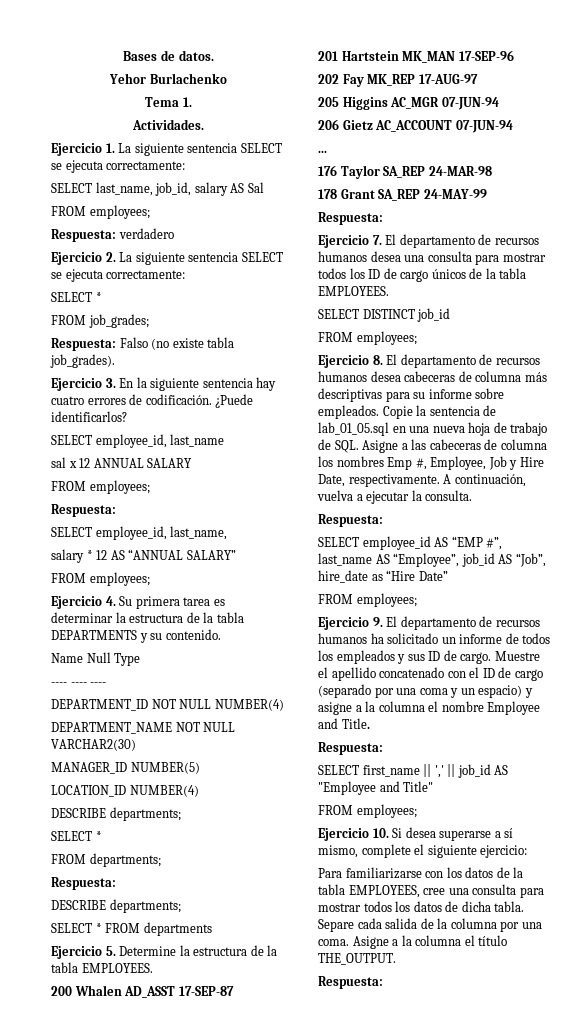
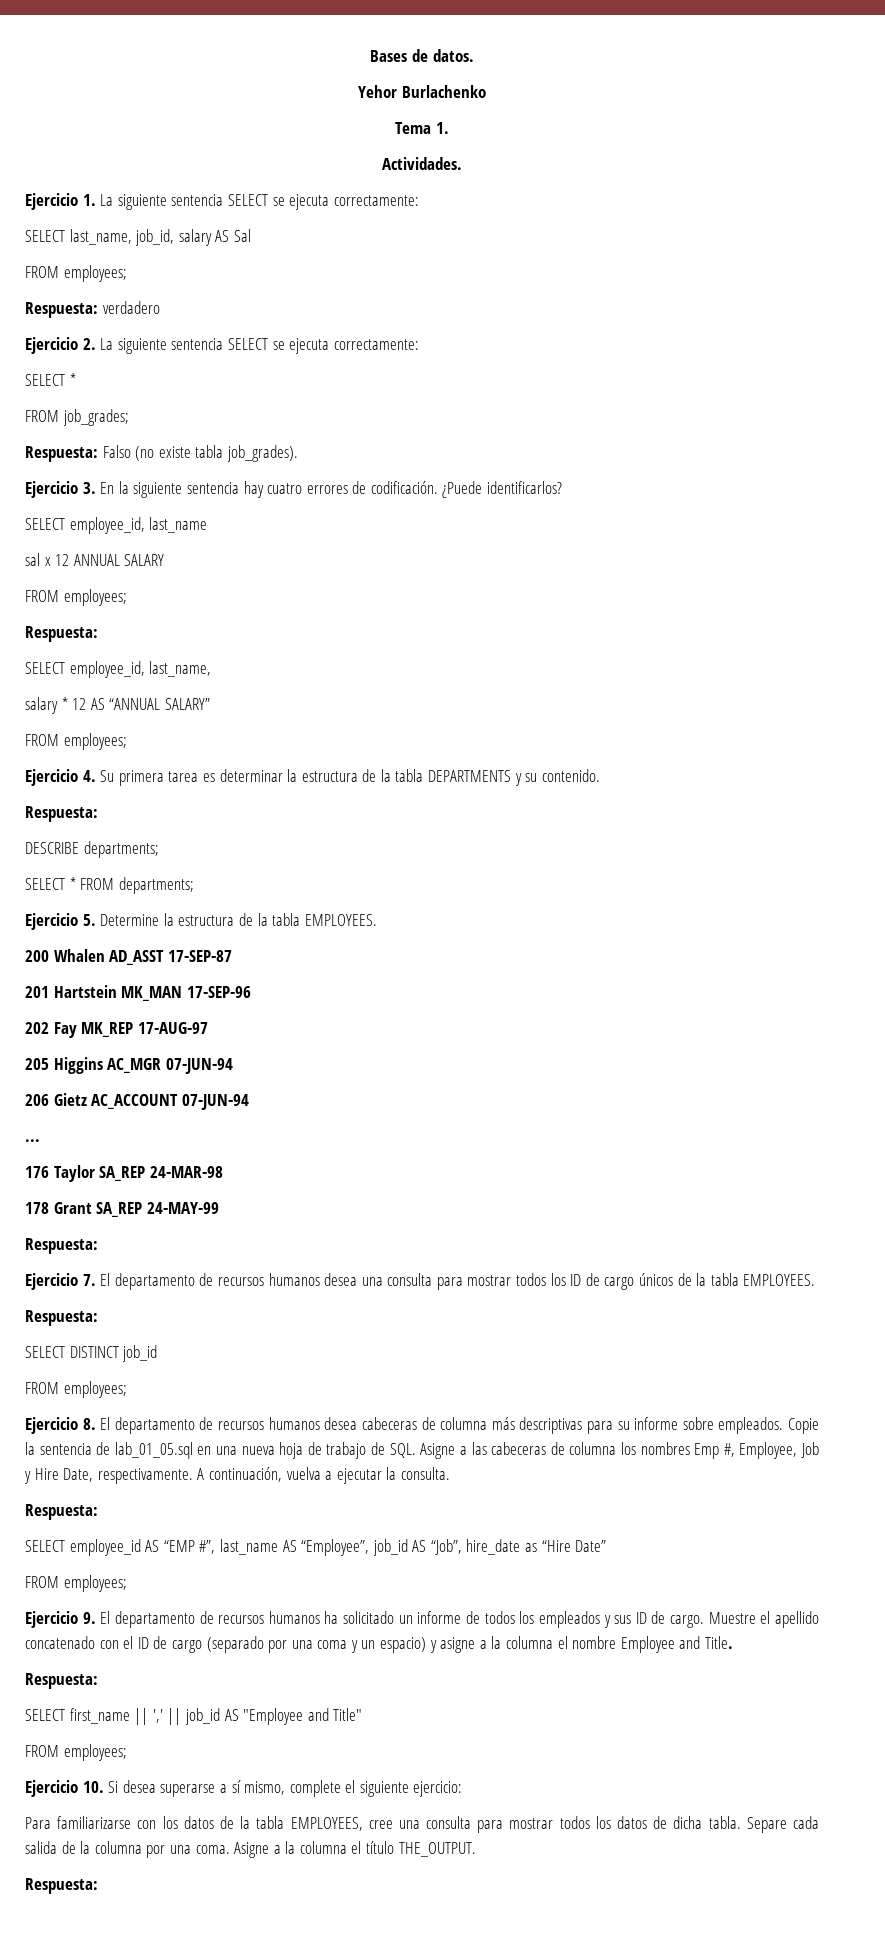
- Name Null Type
- ---- ---- ----
- DEPARTMENT_ID NOT NULL NUMBER(4)
- DEPARTMENT_NAME NOT NULL VARCHAR2(30)
- MANAGER_ID NUMBER(5)
- LOCATION_ID NUMBER(4)
- DESCRIBE departments;
- SELECT *
- FROM departments;
- SELECT * FROM departments
+ SELECT * FROM departments;
  Ejercicio 7. El departamento de recursos humanos desea una consulta para mostrar todos los ID de cargo únicos de la tabla EMPLOYEES.
+ Respuesta:

